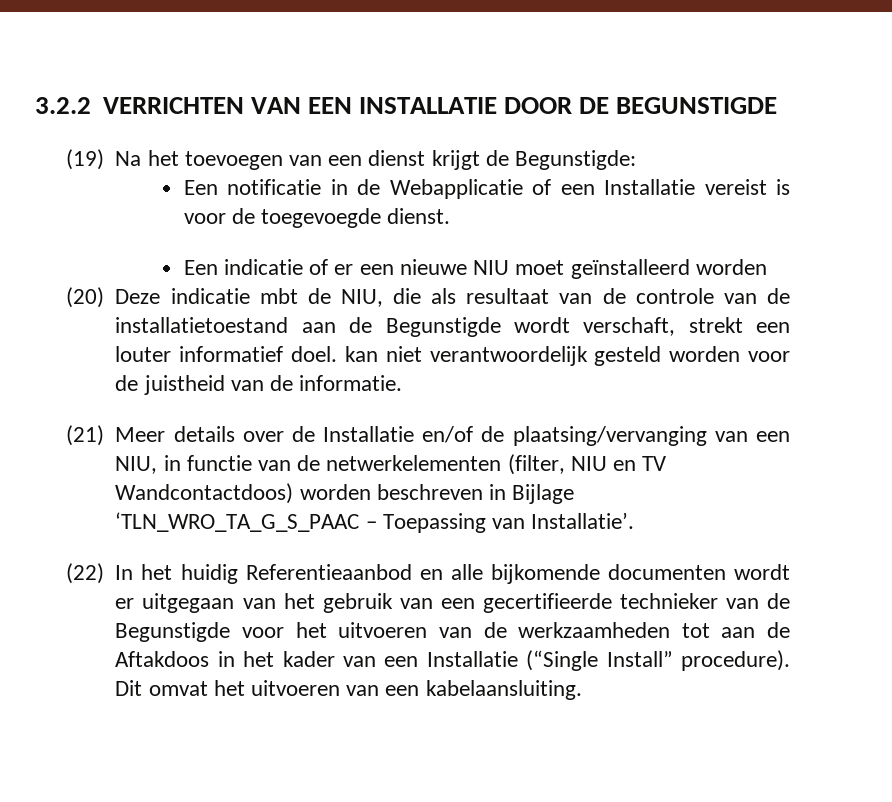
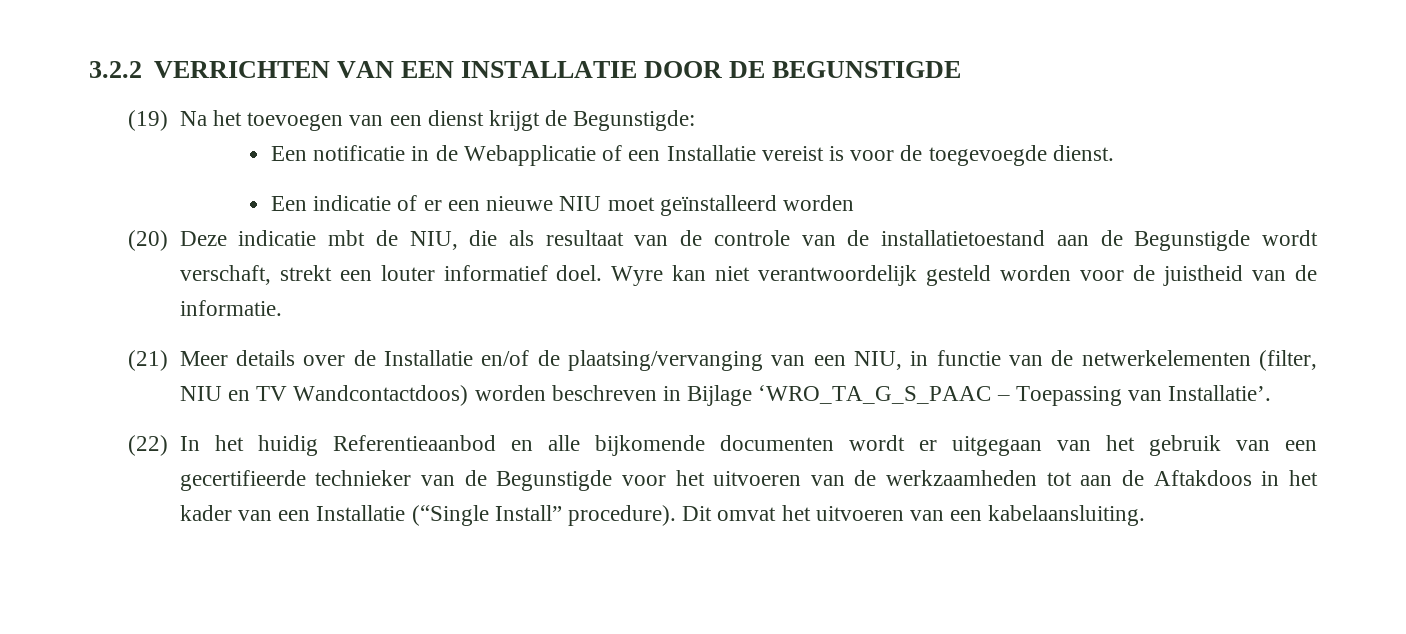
- (20) Deze indicatie mbt de NIU, die als resultaat van de controle van de installatietoestand aan de Begunstigde wordt verschaft, strekt een louter informatief doel. kan niet verantwoordelijk gesteld worden voor de juistheid van de informatie.
+ (20) Deze indicatie mbt de NIU, die als resultaat van de controle van de installatietoestand aan de Begunstigde wordt verschaft, strekt een louter informatief doel. Wyre kan niet verantwoordelijk gesteld worden voor de juistheid van de informatie.
- (21) Meer details over de Installatie en/of de plaatsing/vervanging van een NIU, in functie van de netwerkelementen (filter, NIU en TV Wandcontactdoos) worden beschreven in Bijlage ‘TLN_WRO_TA_G_S_PAAC – Toepassing van Installatie’.
+ (21) Meer details over de Installatie en/of de plaatsing/vervanging van een NIU, in functie van de netwerkelementen (filter, NIU en TV Wandcontactdoos) worden beschreven in Bijlage ‘WRO_TA_G_S_PAAC – Toepassing van Installatie’.

